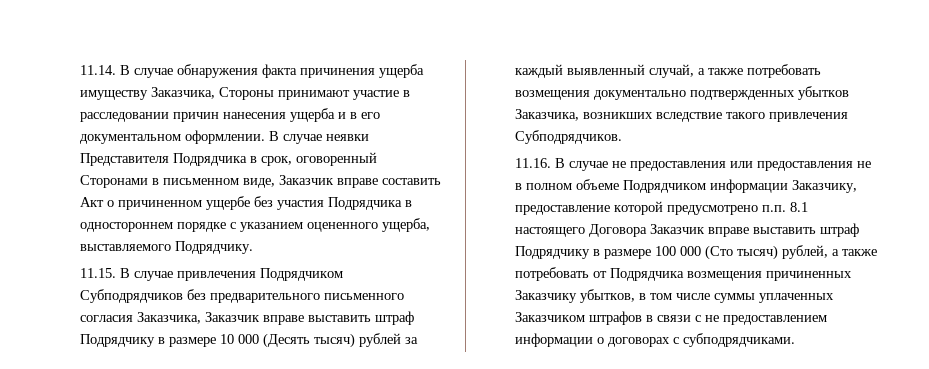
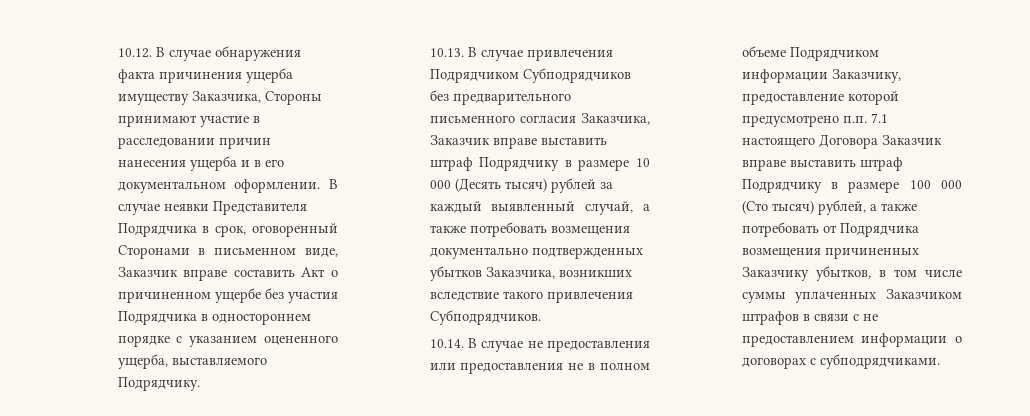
- 11.14. В случае обнаружения факта причинения ущерба имуществу Заказчика, Стороны принимают участие в расследовании причин нанесения ущерба и в его документальном оформлении.
+ 10.12. В случае обнаружения факта причинения ущерба имуществу Заказчика, Стороны принимают участие в расследовании причин нанесения ущерба и в его документальном оформлении.
- 11.15. В случае привлечения Подрядчиком Субподрядчиков без предварительного письменного согласия Заказчика, Заказчик вправе выставить штраф Подрядчику в размере 10 000 (Десять тысяч) рублей за каждый выявленный случай, а также потребовать возмещения документально подтвержденных убытков Заказчика, возникших вследствие такого привлечения Субподрядчиков.
+ 10.13. В случае привлечения Подрядчиком Субподрядчиков без предварительного письменного согласия Заказчика, Заказчик вправе выставить штраф Подрядчику в размере 10 000 (Десять тысяч) рублей за каждый выявленный случай, а также потребовать возмещения документально подтвержденных убытков Заказчика, возникших вследствие такого привлечения Субподрядчиков.
- 11.16. В случае не предоставления или предоставления не в полном объеме Подрядчиком информации Заказчику, предоставление которой предусмотрено п.п. 8.1 настоящего Договора Заказчик вправе выставить штраф Подрядчику в размере 100 000 (Сто тысяч) рублей, а также потребовать от Подрядчика возмещения причиненных Заказчику убытков, в том числе суммы уплаченных Заказчиком штрафов в связи с не предоставлением информации о договорах с субподрядчиками.
+ 10.14. В случае не предоставления или предоставления не в полном объеме Подрядчиком информации Заказчику, предоставление которой предусмотрено п.п. 7.1 настоящего Договора Заказчик вправе выставить штраф Подрядчику в размере 100 000 (Сто тысяч) рублей, а также потребовать от Подрядчика возмещения причиненных Заказчику убытков, в том числе суммы уплаченных Заказчиком штрафов в связи с не предоставлением информации о договорах с субподрядчиками.

